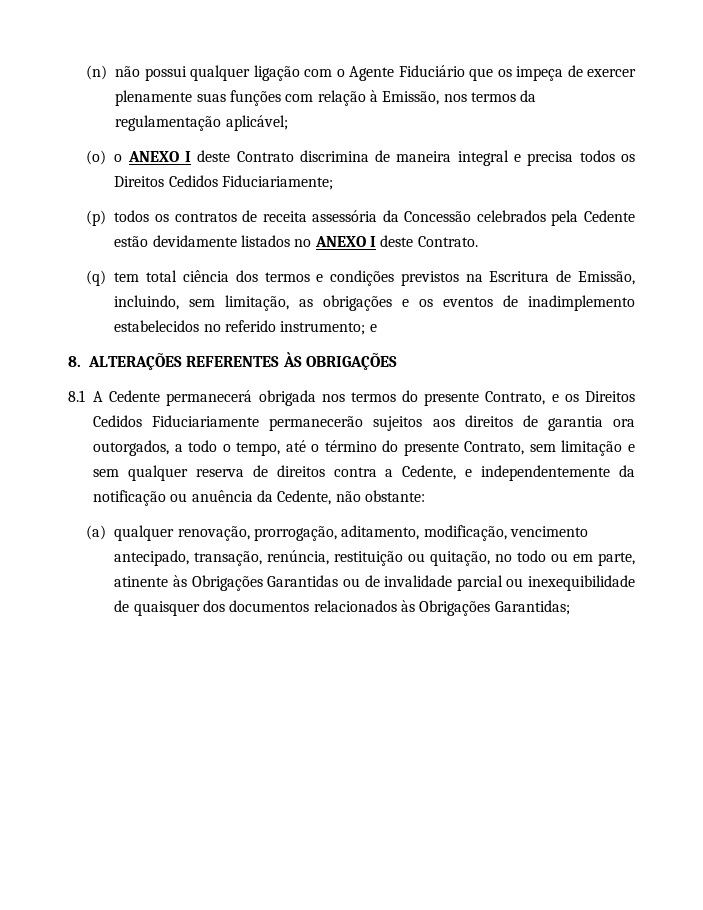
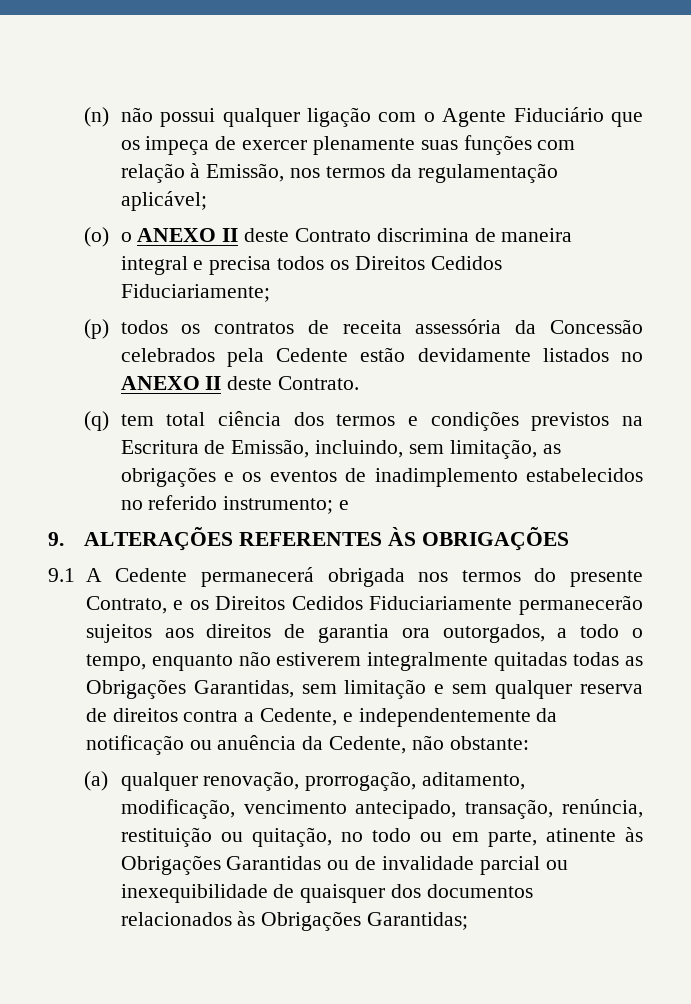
- (o) o ANEXO I deste Contrato discrimina de maneira integral e precisa todos os Direitos Cedidos Fiduciariamente;
+ (o) o ANEXO II deste Contrato discrimina de maneira integral e precisa todos os Direitos Cedidos Fiduciariamente;
- (p) todos os contratos de receita assessória da Concessão celebrados pela Cedente estão devidamente listados no ANEXO I deste Contrato.
+ (p) todos os contratos de receita assessória da Concessão celebrados pela Cedente estão devidamente listados no ANEXO II deste Contrato.
- 8. ALTERAÇÕES REFERENTES ÀS OBRIGAÇÕES
+ 9. ALTERAÇÕES REFERENTES ÀS OBRIGAÇÕES
- 8.1 A Cedente permanecerá obrigada nos termos do presente Contrato, e os Direitos Cedidos Fiduciariamente permanecerão sujeitos aos direitos de garantia ora outorgados, a todo o tempo, até o término do presente Contrato, sem limitação e sem qualquer reserva de direitos contra a Cedente, e independentemente da notificação ou anuência da Cedente, não obstante:
+ 9.1 A Cedente permanecerá obrigada nos termos do presente Contrato, e os Direitos Cedidos Fiduciariamente permanecerão sujeitos aos direitos de garantia ora outorgados, a todo o tempo, enquanto não estiverem integralmente quitadas todas as Obrigações Garantidas, sem limitação e sem qualquer reserva de direitos contra a Cedente, e independentemente da notificação ou anuência da Cedente, não obstante:

